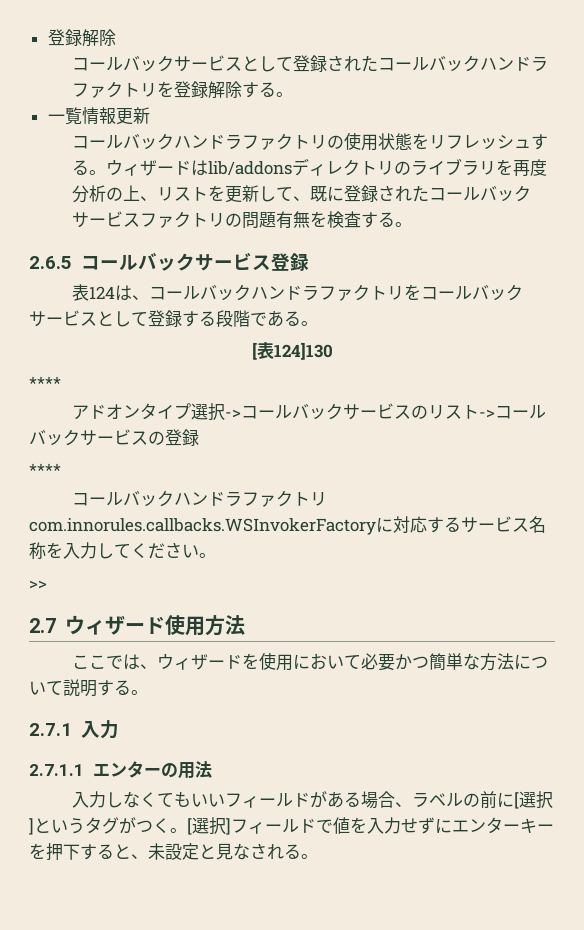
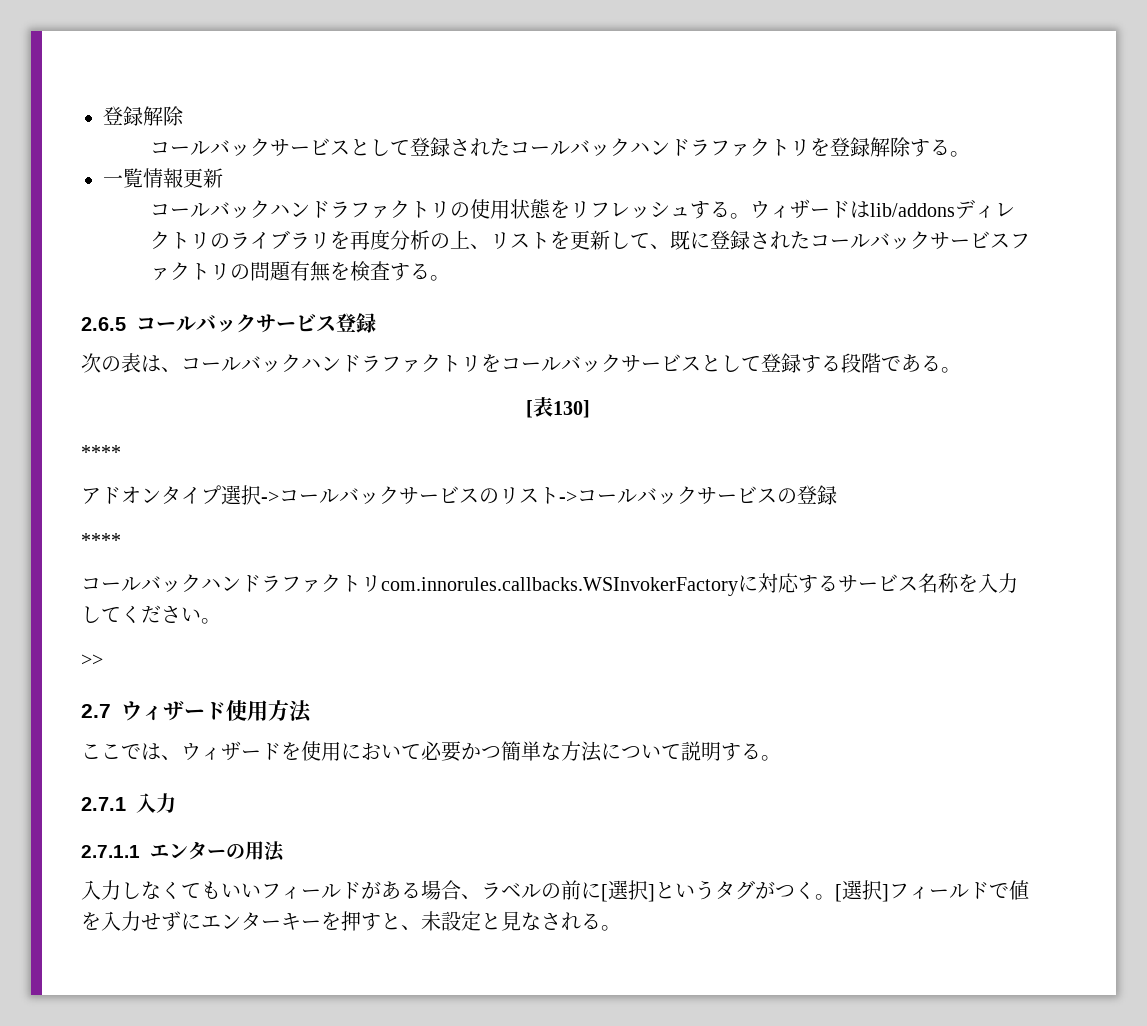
- 表124は、コールバックハンドラファクトリをコールバックサービスとして登録する段階である。
+ 次の表は、コールバックハンドラファクトリをコールバックサービスとして登録する段階である。
- [表124]130
+ [表130]
- [選択]フィールドで値を入力せずにエンターキーを押下すると、未設定と見なされる。
+ [選択]フィールドで値を入力せずにエンターキーを押すと、未設定と見なされる。

